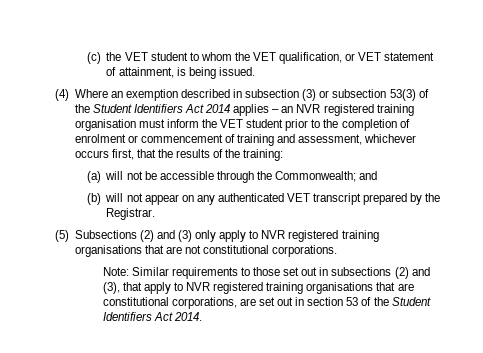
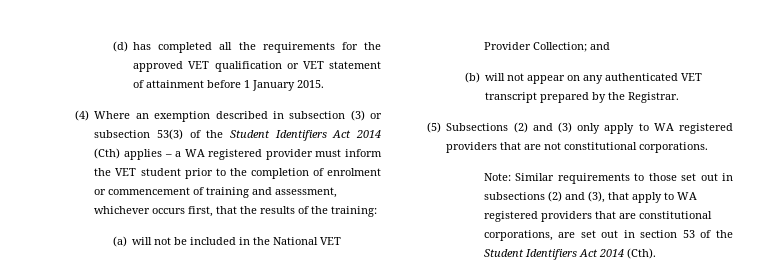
- (c) the VET student to whom the VET qualification, or VET statement of attainment, is being issued.
+ (d) has completed all the requirements for the approved VET qualification or VET statement of attainment before 1 January 2015.
- (4) Where an exemption described in subsection (3) or subsection 53(3) of the Student Identifiers Act 2014 applies – an NVR registered training organisation must inform the VET student prior to the completion of enrolment or commencement of training and assessment, whichever occurs first, that the results of the training:
+ (4) Where an exemption described in subsection (3) or subsection 53(3) of the Student Identifiers Act 2014 (Cth) applies – a WA registered provider must inform the VET student prior to the completion of enrolment or commencement of training and assessment, whichever occurs first, that the results of the training:
- (a) will not be accessible through the Commonwealth; and
+ (a) will not be included in the National VET Provider Collection; and
- (5) Subsections (2) and (3) only apply to NVR registered training organisations that are not constitutional corporations.
+ (5) Subsections (2) and (3) only apply to WA registered providers that are not constitutional corporations.
- Note: Similar requirements to those set out in subsections (2) and (3), that apply to NVR registered training organisations that are constitutional corporations, are set out in section 53 of the Student Identifiers Act 2014.
+ Note: Similar requirements to those set out in subsections (2) and (3), that apply to WA registered providers that are constitutional corporations, are set out in section 53 of the Student Identifiers Act 2014 (Cth).

